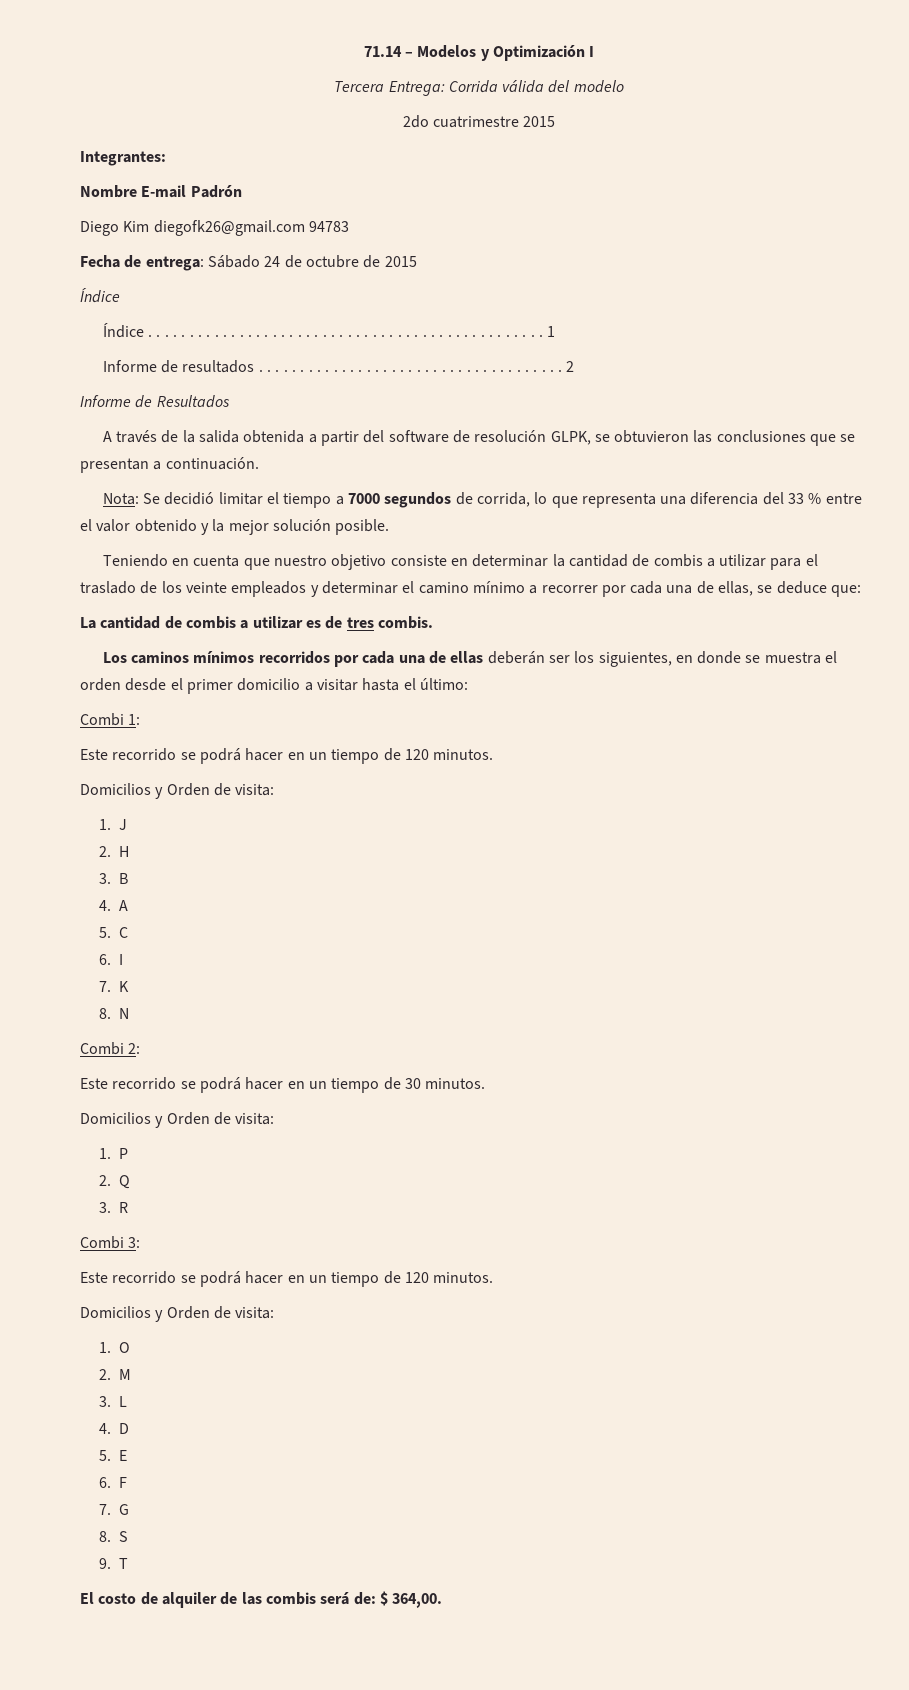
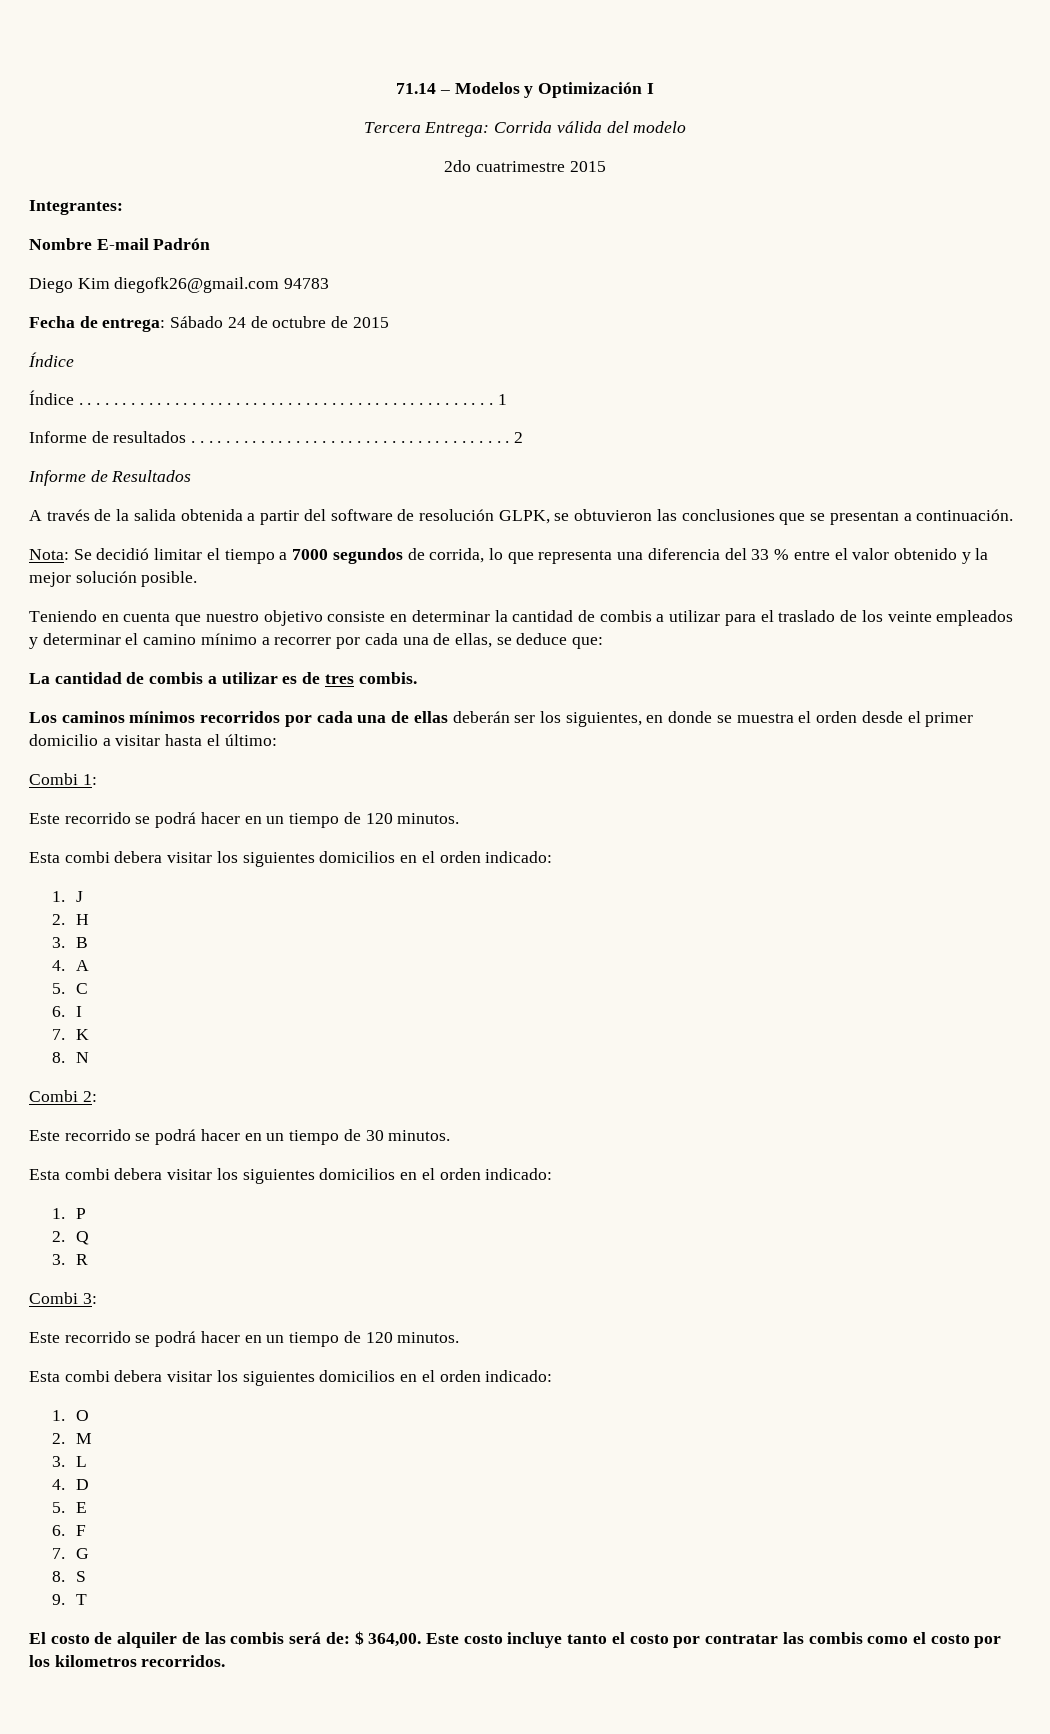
  Combi 1:
  Este recorrido se podrá hacer en un tiempo de 120 minutos.
- Domicilios y Orden de visita:
+ Esta combi debera visitar los siguientes domicilios en el orden indicado:
  Este recorrido se podrá hacer en un tiempo de 30 minutos.
- Domicilios y Orden de visita:
+ Esta combi debera visitar los siguientes domicilios en el orden indicado:
  Combi 3:
  Este recorrido se podrá hacer en un tiempo de 120 minutos.
- Domicilios y Orden de visita:
+ Esta combi debera visitar los siguientes domicilios en el orden indicado:
+ Este costo incluye tanto el costo por contratar las combis como el costo por los kilometros recorridos.

